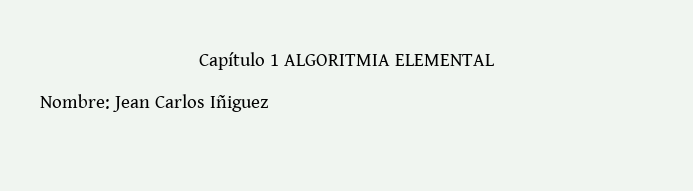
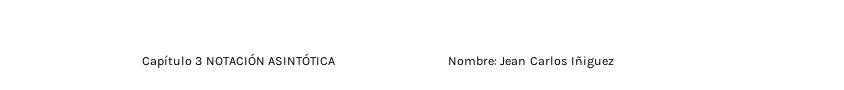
- Capítulo 1 ALGORITMIA ELEMENTAL
+ Capítulo 3 NOTACIÓN ASINTÓTICA

